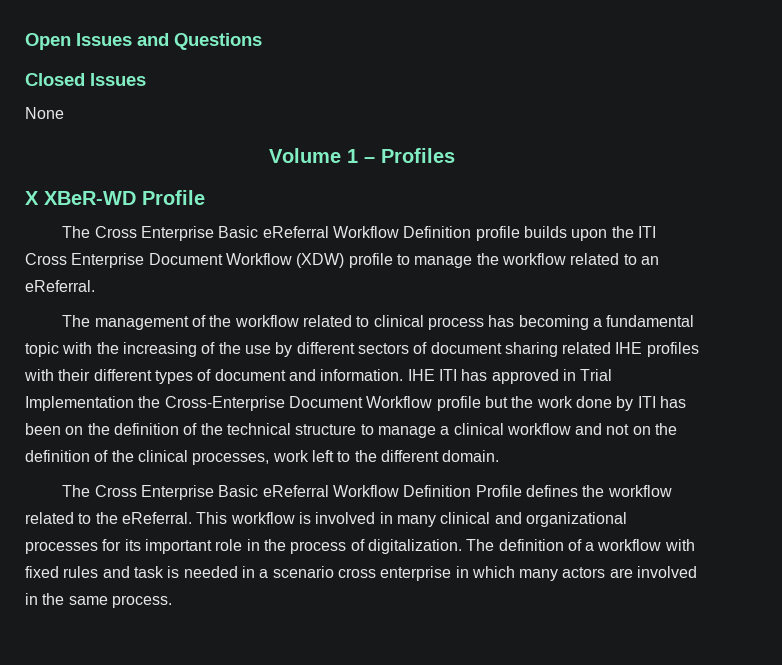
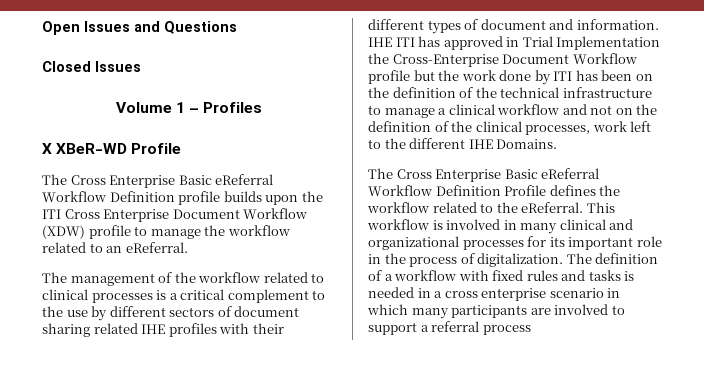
- None
- The management of the workflow related to clinical process has becoming a fundamental topic with the increasing of the use by different sectors of document sharing related IHE profiles with their different types of document and information.
+ The management of the workflow related to clinical processes is a critical complement to the use by different sectors of document sharing related IHE profiles with their different types of document and information.
- IHE ITI has approved in Trial Implementation the Cross-Enterprise Document Workflow profile but the work done by ITI has been on the definition of the technical structure to manage a clinical workflow and not on the definition of the clinical processes, work left to the different domain.
+ IHE ITI has approved in Trial Implementation the Cross-Enterprise Document Workflow profile but the work done by ITI has been on the definition of the technical infrastructure to manage a clinical workflow and not on the definition of the clinical processes, work left to the different IHE Domains.
- The definition of a workflow with fixed rules and task is needed in a scenario cross enterprise in which many actors are involved in the same process.
+ The definition of a workflow with fixed rules and tasks is needed in a cross enterprise scenario in which many participants are involved to support a referral process

